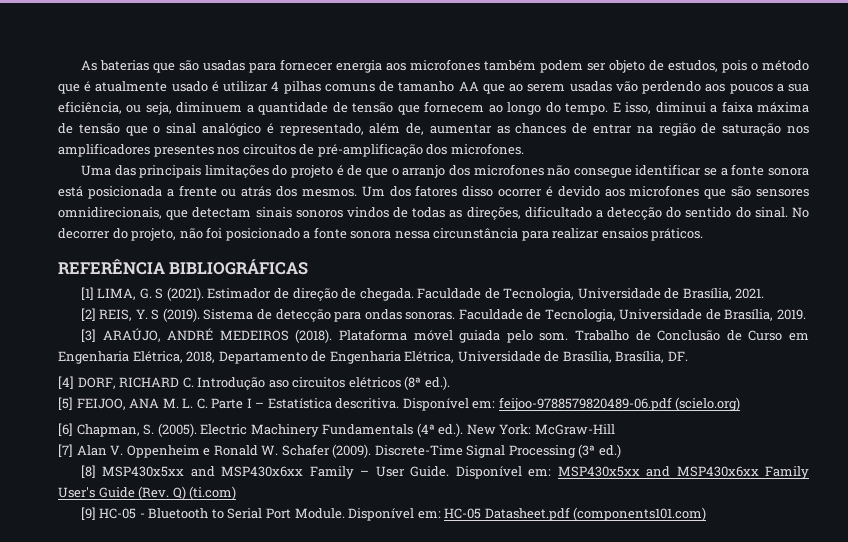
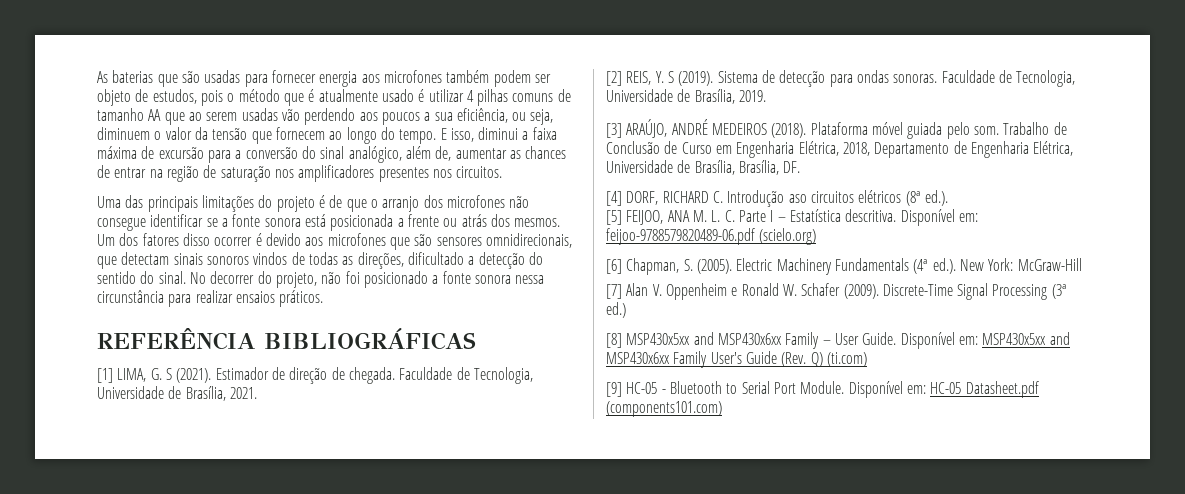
- As baterias que são usadas para fornecer energia aos microfones também podem ser objeto de estudos, pois o método que é atualmente usado é utilizar 4 pilhas comuns de tamanho AA que ao serem usadas vão perdendo aos poucos a sua eficiência, ou seja, diminuem a quantidade de tensão que fornecem ao longo do tempo.
+ As baterias que são usadas para fornecer energia aos microfones também podem ser objeto de estudos, pois o método que é atualmente usado é utilizar 4 pilhas comuns de tamanho AA que ao serem usadas vão perdendo aos poucos a sua eficiência, ou seja, diminuem o valor da tensão que fornecem ao longo do tempo.
- E isso, diminui a faixa máxima de tensão que o sinal analógico é representado, além de, aumentar as chances de entrar na região de saturação nos amplificadores presentes nos circuitos de pré-amplificação dos microfones.
+ E isso, diminui a faixa máxima de excursão para a conversão do sinal analógico, além de, aumentar as chances de entrar na região de saturação nos amplificadores presentes nos circuitos.

